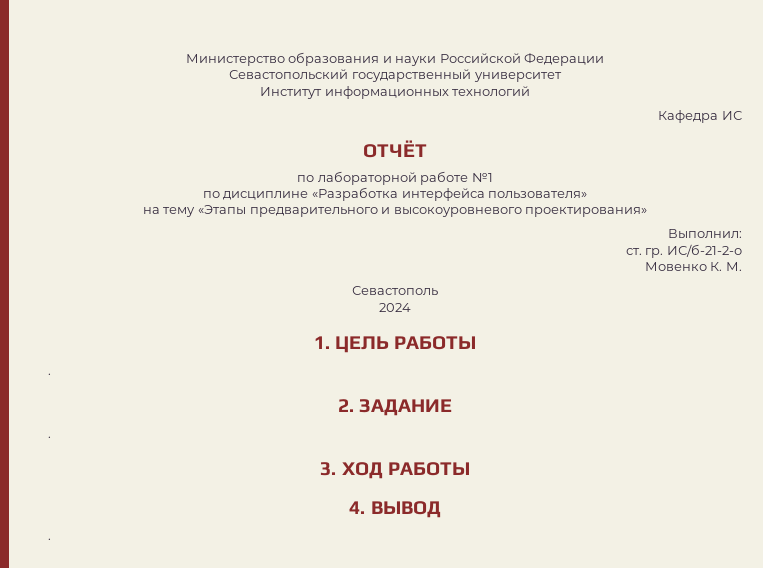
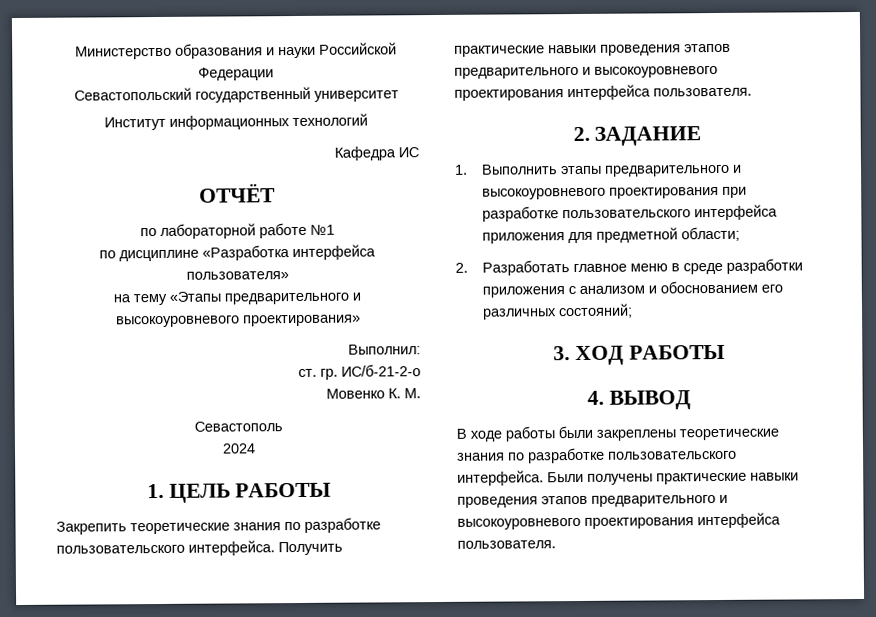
  1. ЦЕЛЬ РАБОТЫ
- .
+ Закрепить теоретические знания по разработке пользовательского интерфейса. Получить практические навыки проведения этапов предварительного и высокоуровневого проектирования интерфейса пользователя.
  2. ЗАДАНИЕ
- .
+ 1. Выполнить этапы предварительного и высокоуровневого проектирования при разработке пользовательского интерфейса приложения для предметной области;
+ 2. Разработать главное меню в среде разработки приложения с анализом и обоснованием его различных состояний;
  4. ВЫВОД
- .
+ В ходе работы были закреплены теоретические знания по разработке пользовательского интерфейса. Были получены практические навыки проведения этапов предварительного и высокоуровневого проектирования интерфейса пользователя.

